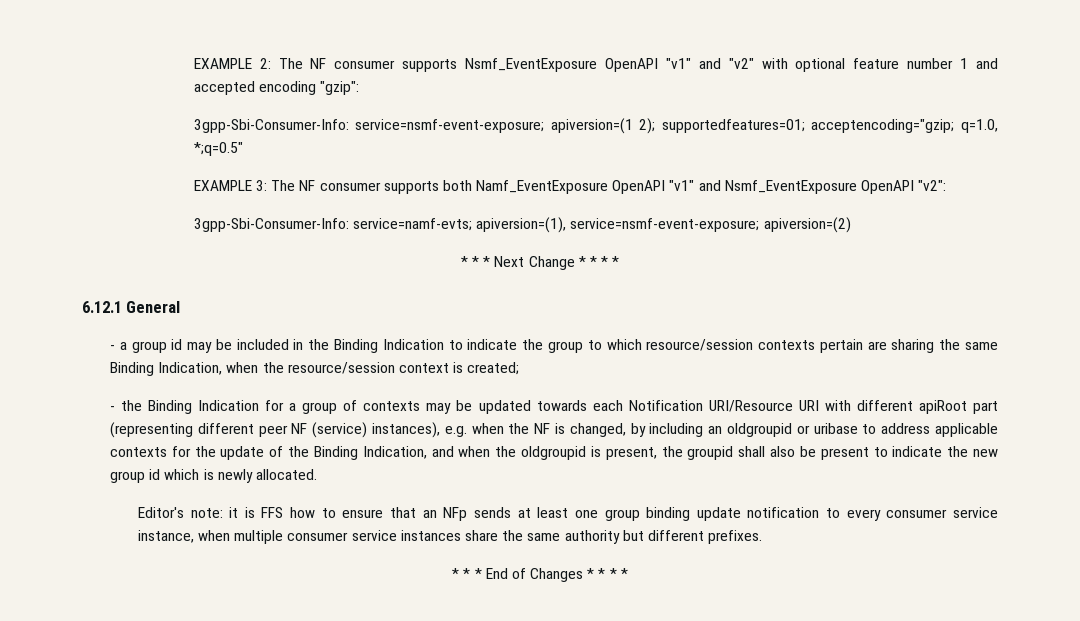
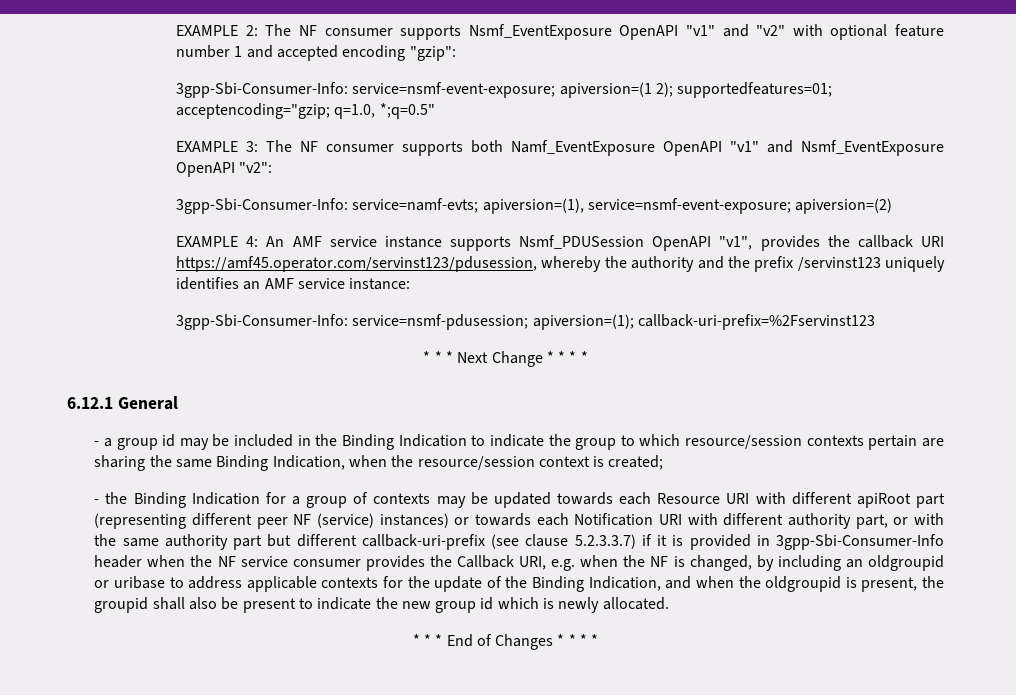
+ EXAMPLE 4: An AMF service instance supports Nsmf_PDUSession OpenAPI "v1", provides the callback URI https://amf45.operator.com/servinst123/pdusession, whereby the authority and the prefix /servinst123 uniquely identifies an AMF service instance:
+ 3gpp-Sbi-Consumer-Info: service=nsmf-pdusession; apiversion=(1); callback-uri-prefix=%2Fservinst123
- - the Binding Indication for a group of contexts may be updated towards each Notification URI/Resource URI with different apiRoot part (representing different peer NF (service) instances), e.g. when the NF is changed, by including an oldgroupid or uribase to address applicable contexts for the update of the Binding Indication, and when the oldgroupid is present, the groupid shall also be present to indicate the new group id which is newly allocated.
+ - the Binding Indication for a group of contexts may be updated towards each Resource URI with different apiRoot part (representing different peer NF (service) instances) or towards each Notification URI with different authority part, or with the same authority part but different callback-uri-prefix (see clause 5.2.3.3.7) if it is provided in 3gpp-Sbi-Consumer-Info header when the NF service consumer provides the Callback URI, e.g. when the NF is changed, by including an oldgroupid or uribase to address applicable contexts for the update of the Binding Indication, and when the oldgroupid is present, the groupid shall also be present to indicate the new group id which is newly allocated.
- Editor's note: it is FFS how to ensure that an NFp sends at least one group binding update notification to every consumer service instance, when multiple consumer service instances share the same authority but different prefixes.

